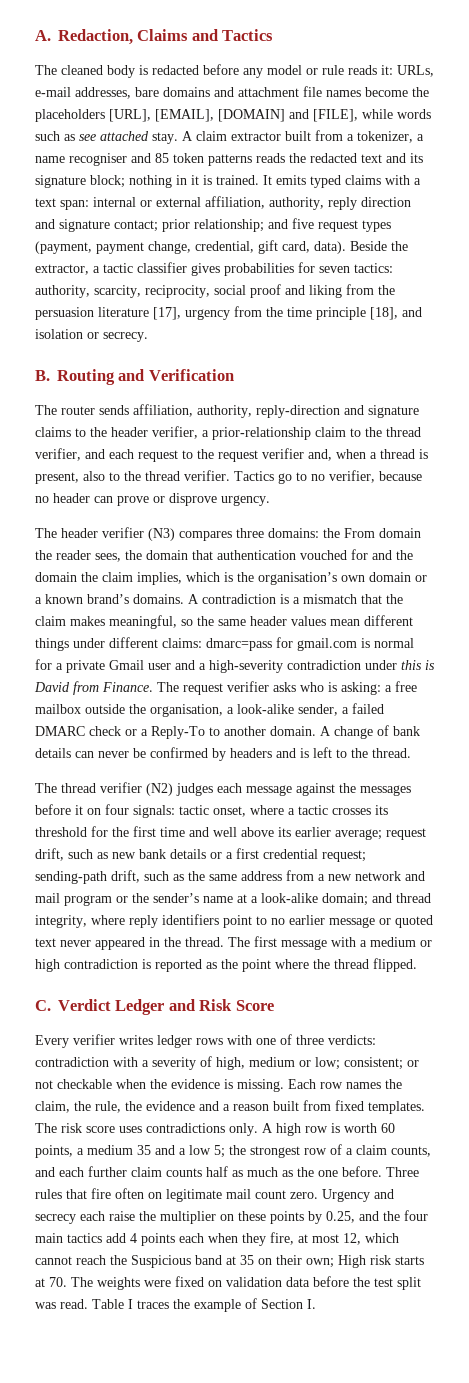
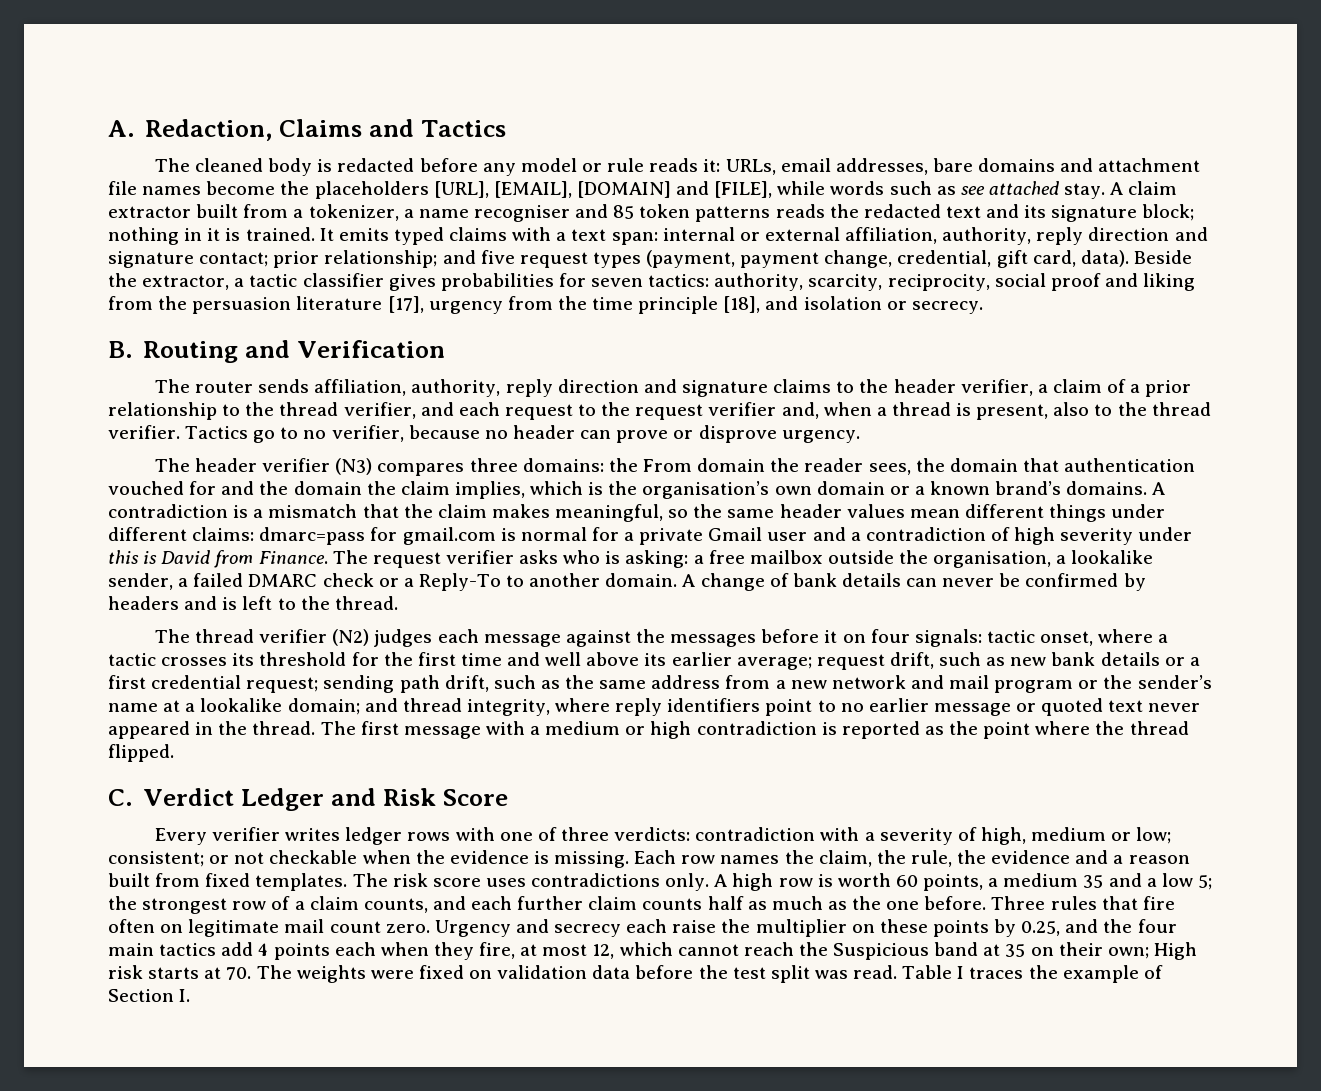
- The cleaned body is redacted before any model or rule reads it: URLs, e-mail addresses, bare domains and attachment file names become the placeholders [URL], [EMAIL], [DOMAIN] and [FILE], while words such as see attached stay.
+ The cleaned body is redacted before any model or rule reads it: URLs, email addresses, bare domains and attachment file names become the placeholders [URL], [EMAIL], [DOMAIN] and [FILE], while words such as see attached stay.
- The router sends affiliation, authority, reply-direction and signature claims to the header verifier, a prior-relationship claim to the thread verifier, and each request to the request verifier and, when a thread is present, also to the thread verifier.
+ The router sends affiliation, authority, reply direction and signature claims to the header verifier, a claim of a prior relationship to the thread verifier, and each request to the request verifier and, when a thread is present, also to the thread verifier.
- A contradiction is a mismatch that the claim makes meaningful, so the same header values mean different things under different claims: dmarc=pass for gmail.com is normal for a private Gmail user and a high-severity contradiction under this is David from Finance.
+ A contradiction is a mismatch that the claim makes meaningful, so the same header values mean different things under different claims: dmarc=pass for gmail.com is normal for a private Gmail user and a contradiction of high severity under this is David from Finance.
- The request verifier asks who is asking: a free mailbox outside the organisation, a look-alike sender, a failed DMARC check or a Reply-To to another domain.
+ The request verifier asks who is asking: a free mailbox outside the organisation, a lookalike sender, a failed DMARC check or a Reply-To to another domain.
- sending-path drift, such as the same address from a new network and mail program or the sender’s name at a look-alike domain;
+ sending path drift, such as the same address from a new network and mail program or the sender’s name at a lookalike domain;

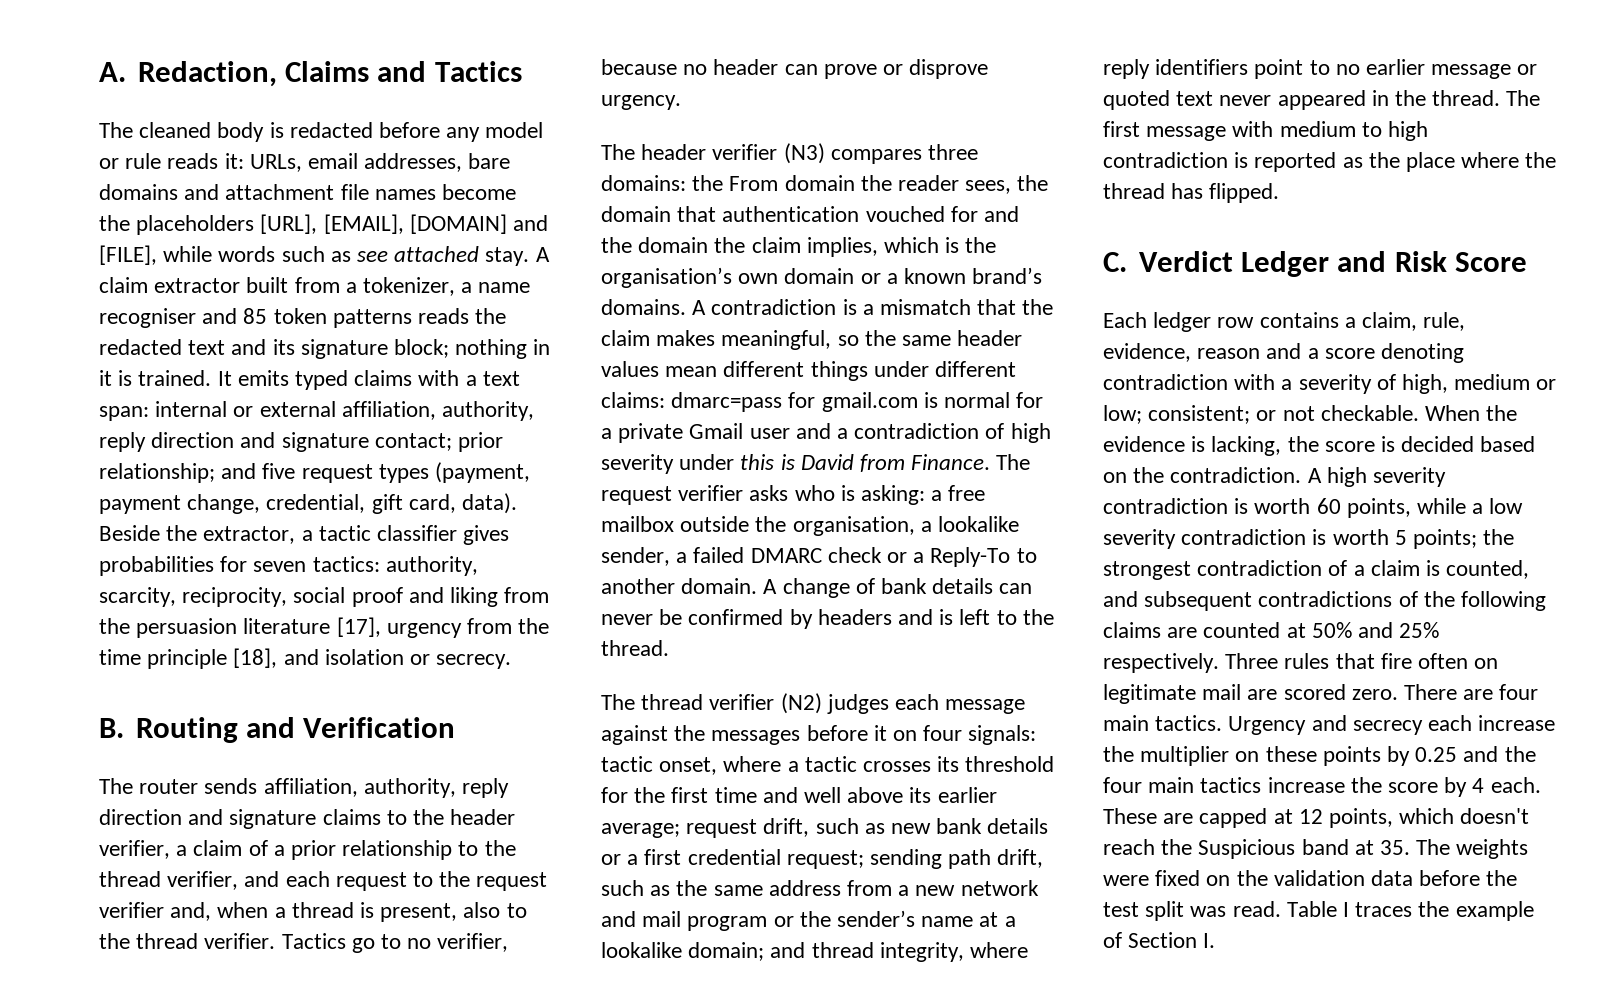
- The first message with a medium or high contradiction is reported as the point where the thread flipped.
+ The first message with medium to high contradiction is reported as the place where the thread has flipped.
- Every verifier writes ledger rows with one of three verdicts: contradiction with a severity of high, medium or low; consistent; or not checkable when the evidence is missing. Each row names the claim, the rule, the evidence and a reason built from fixed templates. The risk score uses contradictions only. A high row is worth 60 points, a medium 35 and a low 5; the strongest row of a claim counts, and each further claim counts half as much as the one before.
+ Each ledger row contains a claim, rule, evidence, reason and a score denoting contradiction with a severity of high, medium or low; consistent; or not checkable. When the evidence is lacking, the score is decided based on the contradiction. A high severity contradiction is worth 60 points, while a low severity contradiction is worth 5 points; the strongest contradiction of a claim is counted, and subsequent contradictions of the following claims are counted at 50% and 25% respectively.
- Three rules that fire often on legitimate mail count zero.
+ Three rules that fire often on legitimate mail are scored zero. There are four main tactics.
- Urgency and secrecy each raise the multiplier on these points by 0.25, and the four main tactics add 4 points each when they fire, at most 12, which cannot reach the Suspicious band at 35 on their own; High risk starts at 70. The weights were fixed on validation data before the test split was read.
+ Urgency and secrecy each increase the multiplier on these points by 0.25 and the four main tactics increase the score by 4 each. These are capped at 12 points, which doesn't reach the Suspicious band at 35. The weights were fixed on the validation data before the test split was read.

